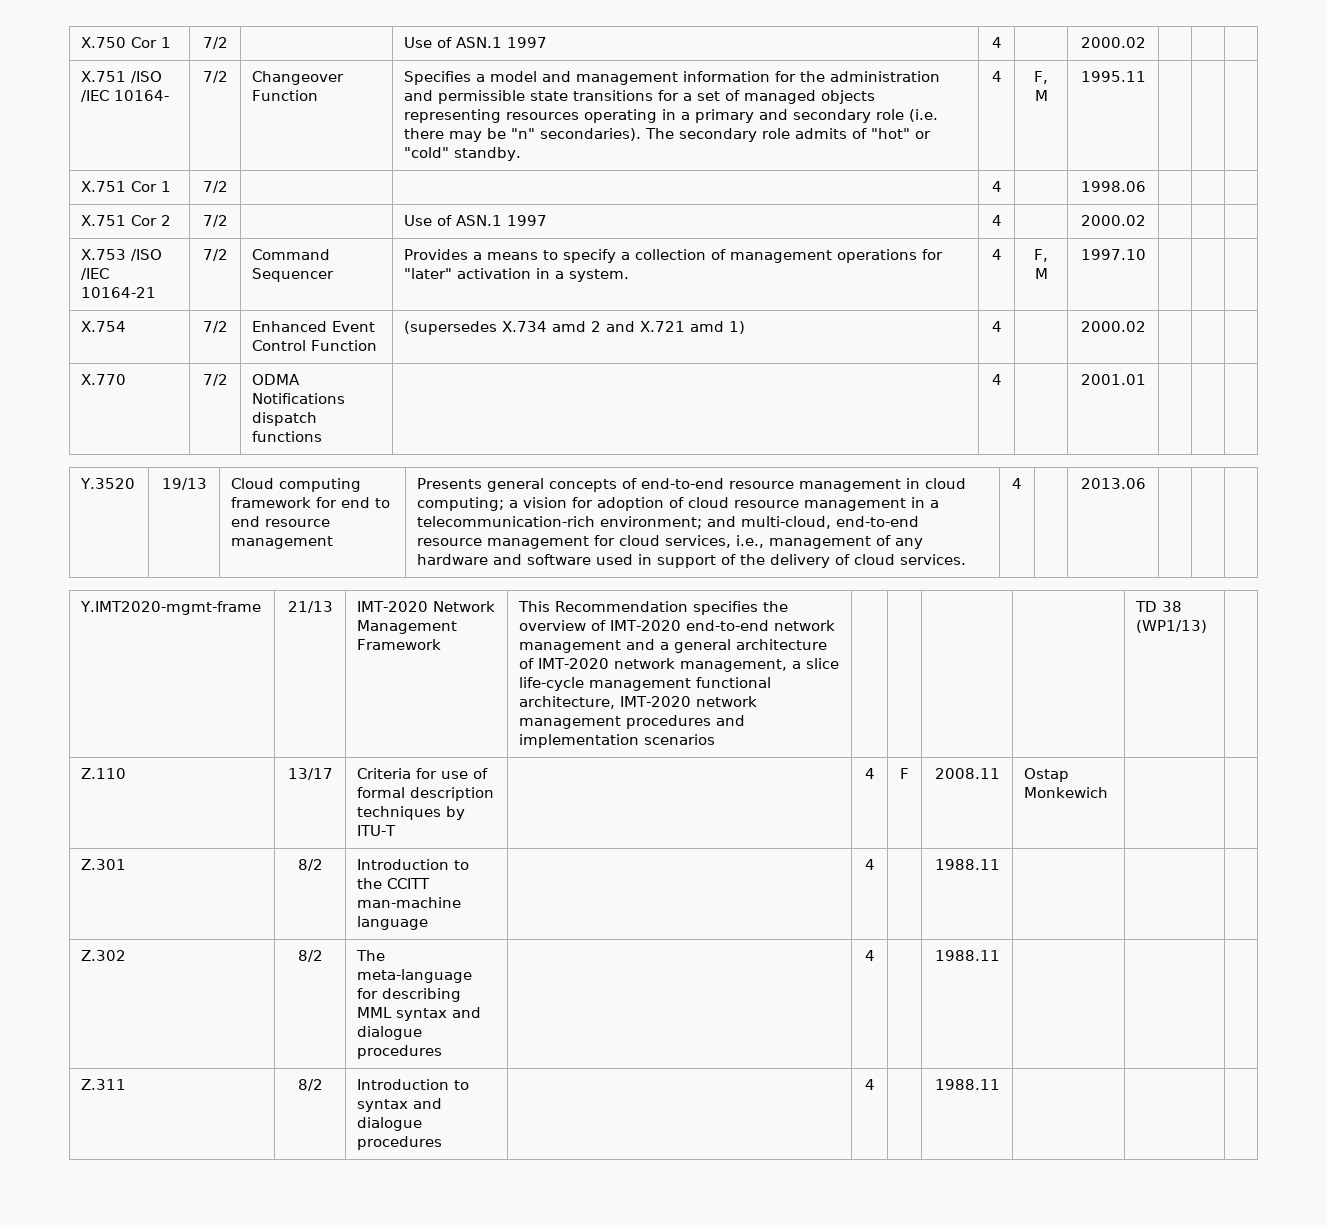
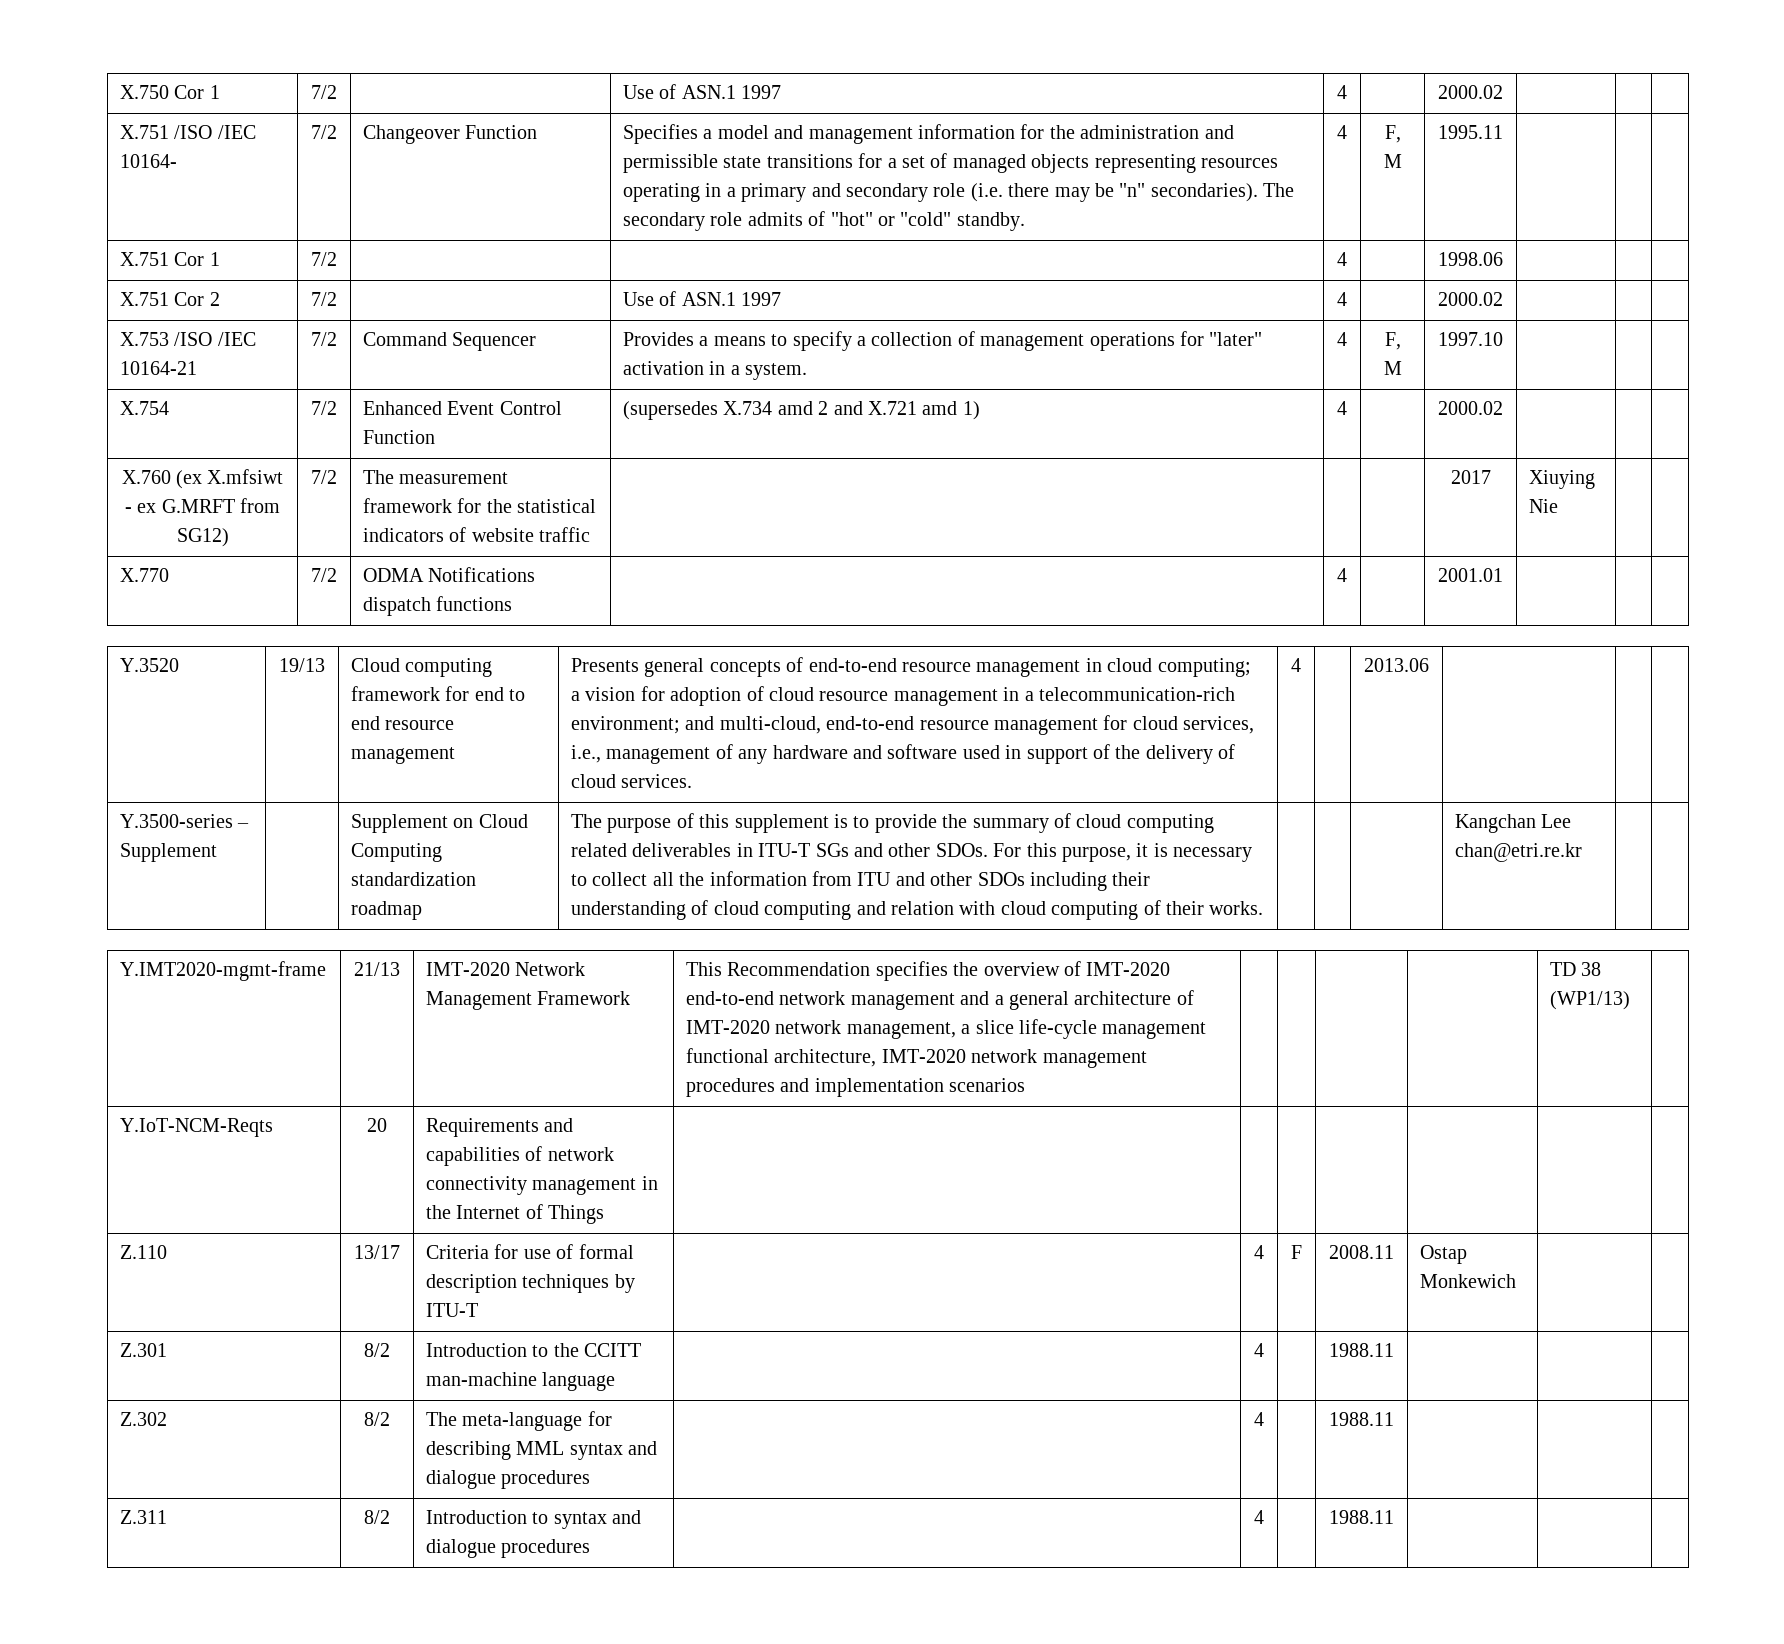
+ X.760 (ex X.mfsiwt - ex G.MRFT from SG12) | 7/2 | The measurement framework for the statistical indicators of website traffic | | | | 2017 | Xiuying Nie | |
+ Y.3500-series – Supplement | | Supplement on Cloud Computing standardization roadmap | The purpose of this supplement is to provide the summary of cloud computing related deliverables in ITU-T SGs and other SDOs. For this purpose, it is necessary to collect all the information from ITU and other SDOs including their understanding of cloud computing and relation with cloud computing of their works. | | | | Kangchan Lee chan@etri.re.kr
+ Y.IoT-NCM-Reqts | 20 | Requirements and capabilities of network connectivity management in the Internet of Things | | | | | | |

